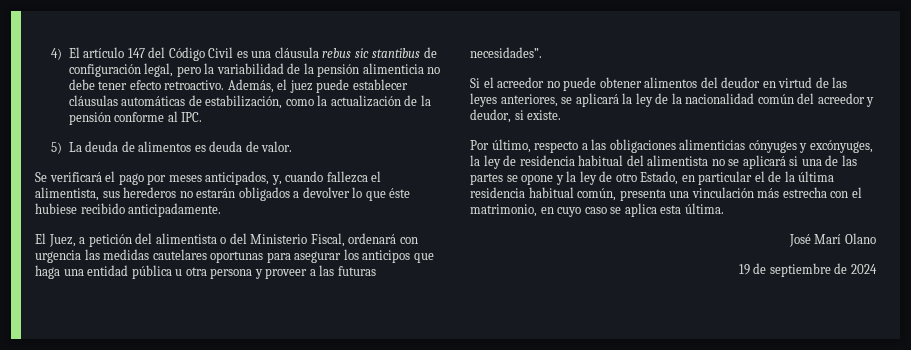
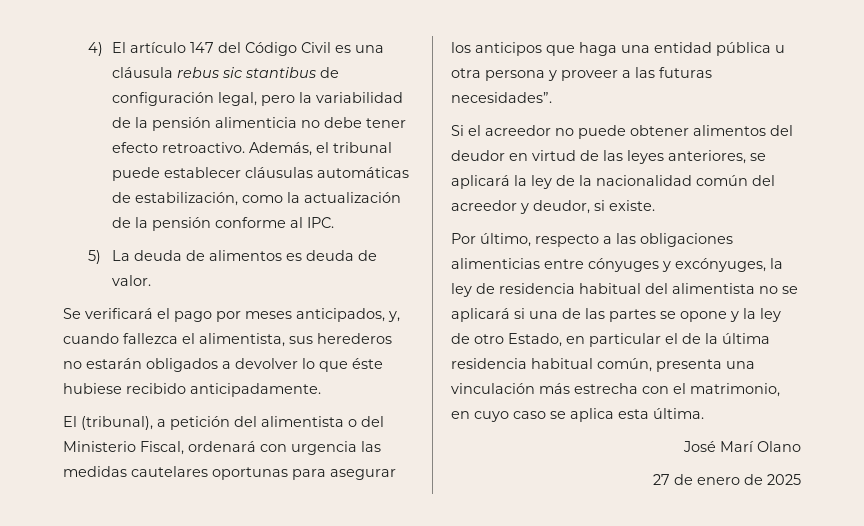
- Además, el juez puede establecer cláusulas automáticas de estabilización, como la actualización de la pensión conforme al IPC.
+ Además, el tribunal puede establecer cláusulas automáticas de estabilización, como la actualización de la pensión conforme al IPC.
- El Juez, a petición del alimentista o del Ministerio Fiscal, ordenará con urgencia las medidas cautelares oportunas para asegurar los anticipos que haga una entidad pública u otra persona y proveer a las futuras necesidades”.
+ El (tribunal), a petición del alimentista o del Ministerio Fiscal, ordenará con urgencia las medidas cautelares oportunas para asegurar los anticipos que haga una entidad pública u otra persona y proveer a las futuras necesidades”.
- Por último, respecto a las obligaciones alimenticias cónyuges y excónyuges, la ley de residencia habitual del alimentista no se aplicará si una de las partes se opone y la ley de otro Estado, en particular el de la última residencia habitual común, presenta una vinculación más estrecha con el matrimonio, en cuyo caso se aplica esta última.
+ Por último, respecto a las obligaciones alimenticias entre cónyuges y excónyuges, la ley de residencia habitual del alimentista no se aplicará si una de las partes se opone y la ley de otro Estado, en particular el de la última residencia habitual común, presenta una vinculación más estrecha con el matrimonio, en cuyo caso se aplica esta última.
- 19 de septiembre de 2024
+ 27 de enero de 2025

